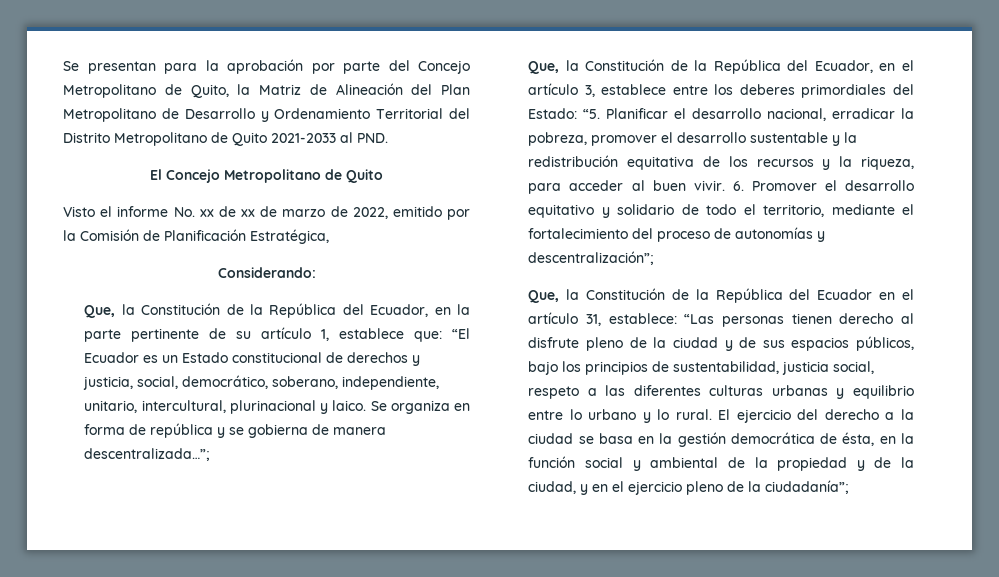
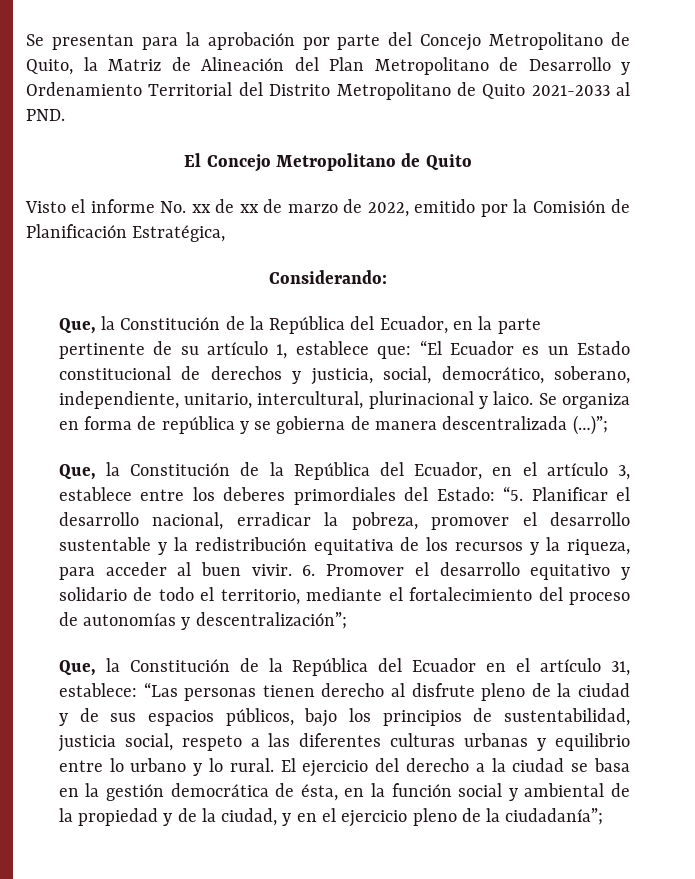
- Se organiza en forma de república y se gobierna de manera descentralizada…”;
+ Se organiza en forma de república y se gobierna de manera descentralizada (…)”;

